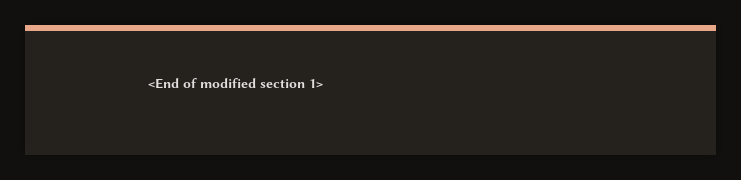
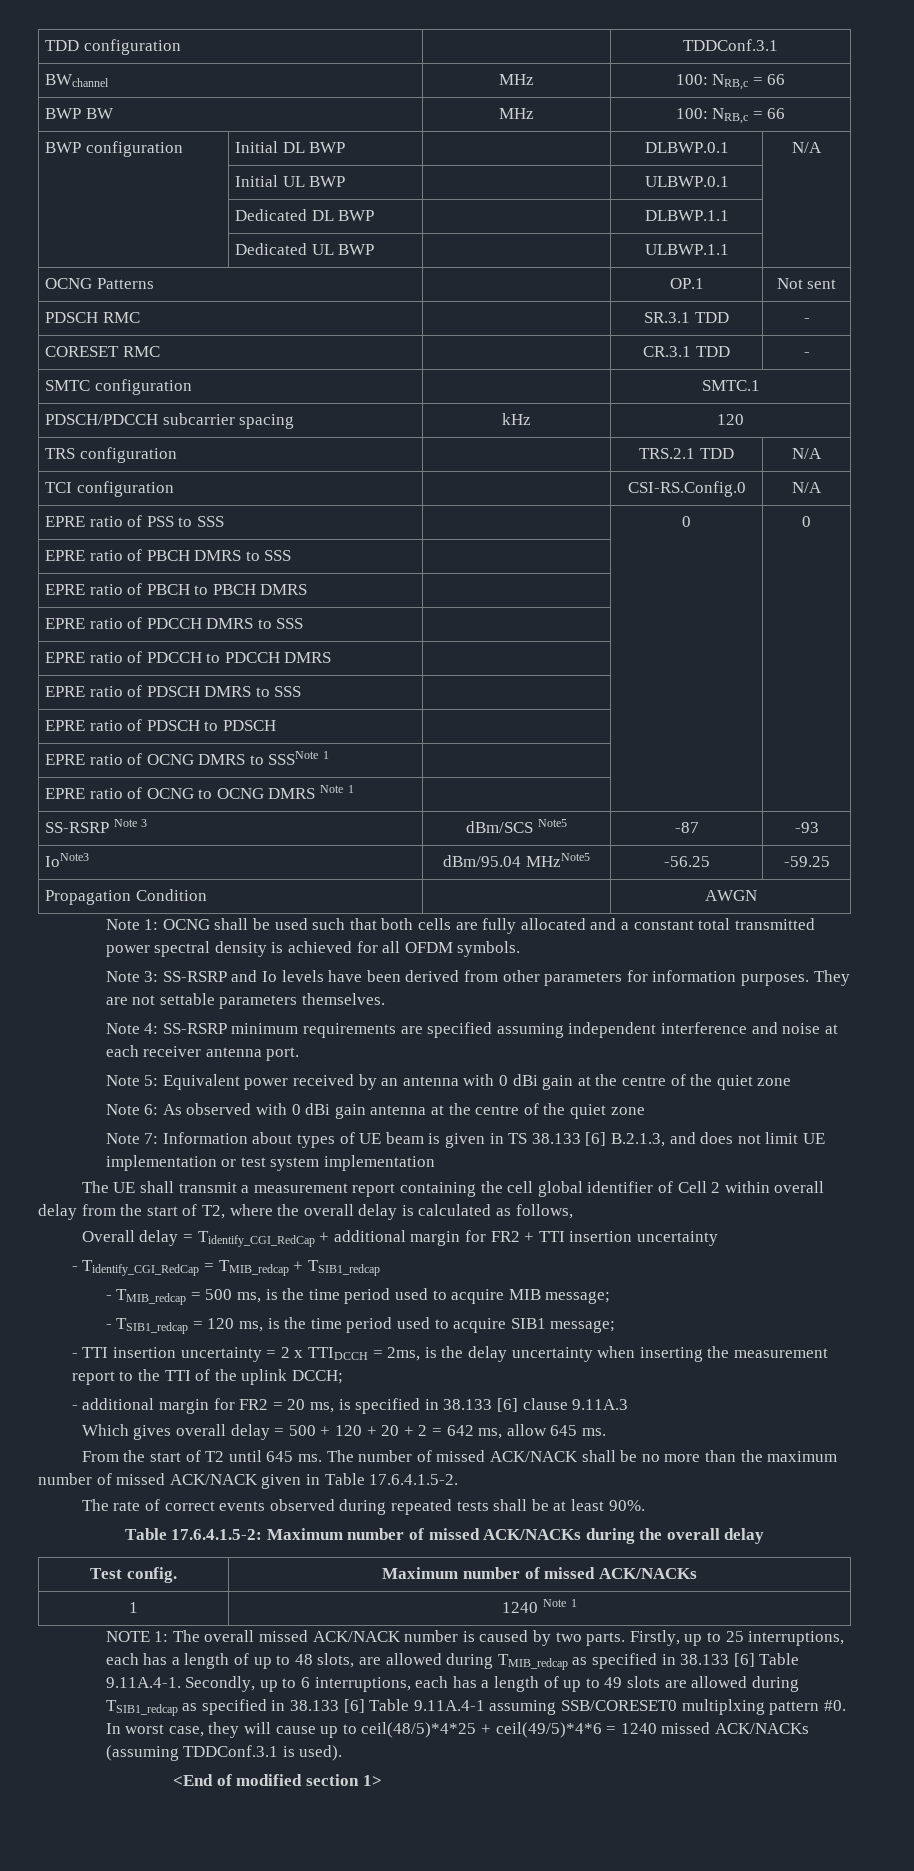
+ TDD configuration | | TDDConf.3.1
+ BWchannel | MHz | 100: NRB,c = 66
+ BWP BW | MHz | 100: NRB,c = 66
+ BWP configuration | Initial DL BWP | | DLBWP.0.1 | N/A
+ | Initial UL BWP | | ULBWP.0.1 |
+ | Dedicated DL BWP | | DLBWP.1.1 |
+ | Dedicated UL BWP | | ULBWP.1.1 |
+ OCNG Patterns | | OP.1 | Not sent
+ PDSCH RMC | | SR.3.1 TDD | -
+ CORESET RMC | | CR.3.1 TDD | -
+ SMTC configuration | | SMTC.1
+ PDSCH/PDCCH subcarrier spacing | kHz | 120
+ TRS configuration | | TRS.2.1 TDD | N/A
+ TCI configuration | | CSI-RS.Config.0 | N/A
+ EPRE ratio of PSS to SSS | | 0 | 0
+ EPRE ratio of PBCH DMRS to SSS | | |
+ EPRE ratio of PBCH to PBCH DMRS | | |
+ EPRE ratio of PDCCH DMRS to SSS | | |
+ EPRE ratio of PDCCH to PDCCH DMRS | | |
+ EPRE ratio of PDSCH DMRS to SSS | | |
+ EPRE ratio of PDSCH to PDSCH | | |
+ EPRE ratio of OCNG DMRS to SSSNote 1 | | |
+ EPRE ratio of OCNG to OCNG DMRS Note 1 | | |
+ SS-RSRP Note 3 | dBm/SCS Note5 | -87 | -93
+ IoNote3 | dBm/95.04 MHzNote5 | -56.25 | -59.25
+ Propagation Condition | | AWGN
+ Note 1: OCNG shall be used such that both cells are fully allocated and a constant total transmitted power spectral density is achieved for all OFDM symbols.
+ Note 3: SS-RSRP and Io levels have been derived from other parameters for information purposes. They are not settable parameters themselves.
+ Note 4: SS-RSRP minimum requirements are specified assuming independent interference and noise at each receiver antenna port.
+ Note 5: Equivalent power received by an antenna with 0 dBi gain at the centre of the quiet zone
+ Note 6: As observed with 0 dBi gain antenna at the centre of the quiet zone
+ Note 7: Information about types of UE beam is given in TS 38.133 [6] B.2.1.3, and does not limit UE implementation or test system implementation
+ The UE shall transmit a measurement report containing the cell global identifier of Cell 2 within overall delay from the start of T2, where the overall delay is calculated as follows,
+ Overall delay = Tidentify_CGI_RedCap + additional margin for FR2 + TTI insertion uncertainty
+ - Tidentify_CGI_RedCap = TMIB_redcap + TSIB1_redcap
+ - TMIB_redcap = 500 ms, is the time period used to acquire MIB message;
+ - TSIB1_redcap = 120 ms, is the time period used to acquire SIB1 message;
+ - TTI insertion uncertainty = 2 x TTIDCCH = 2ms, is the delay uncertainty when inserting the measurement report to the TTI of the uplink DCCH;
+ - additional margin for FR2 = 20 ms, is specified in 38.133 [6] clause 9.11A.3
+ Which gives overall delay = 500 + 120 + 20 + 2 = 642 ms, allow 645 ms.
+ From the start of T2 until 645 ms. The number of missed ACK/NACK shall be no more than the maximum number of missed ACK/NACK given in Table 17.6.4.1.5-2.
+ The rate of correct events observed during repeated tests shall be at least 90%.
+ Table 17.6.4.1.5-2: Maximum number of missed ACK/NACKs during the overall delay
+ Test config. | Maximum number of missed ACK/NACKs
+ 1 | 1240 Note 1
+ NOTE 1: The overall missed ACK/NACK number is caused by two parts. Firstly, up to 25 interruptions, each has a length of up to 48 slots, are allowed during TMIB_redcap as specified in 38.133 [6] Table 9.11A.4-1. Secondly, up to 6 interruptions, each has a length of up to 49 slots are allowed during TSIB1_redcap as specified in 38.133 [6] Table 9.11A.4-1 assuming SSB/CORESET0 multiplxing pattern #0. In worst case, they will cause up to ceil(48/5)*4*25 + ceil(49/5)*4*6 = 1240 missed ACK/NACKs (assuming TDDConf.3.1 is used).

